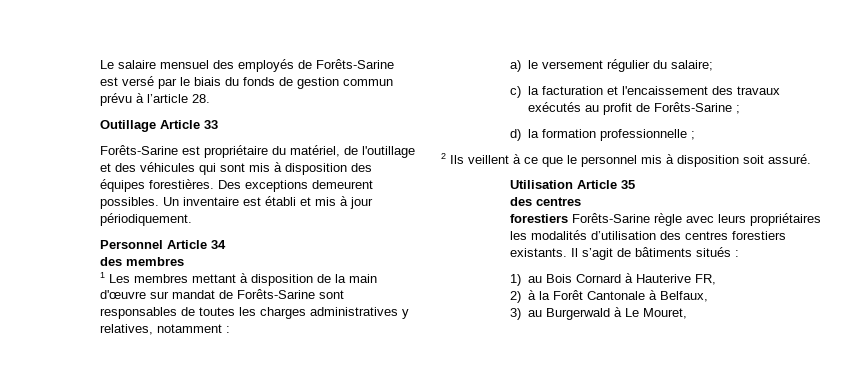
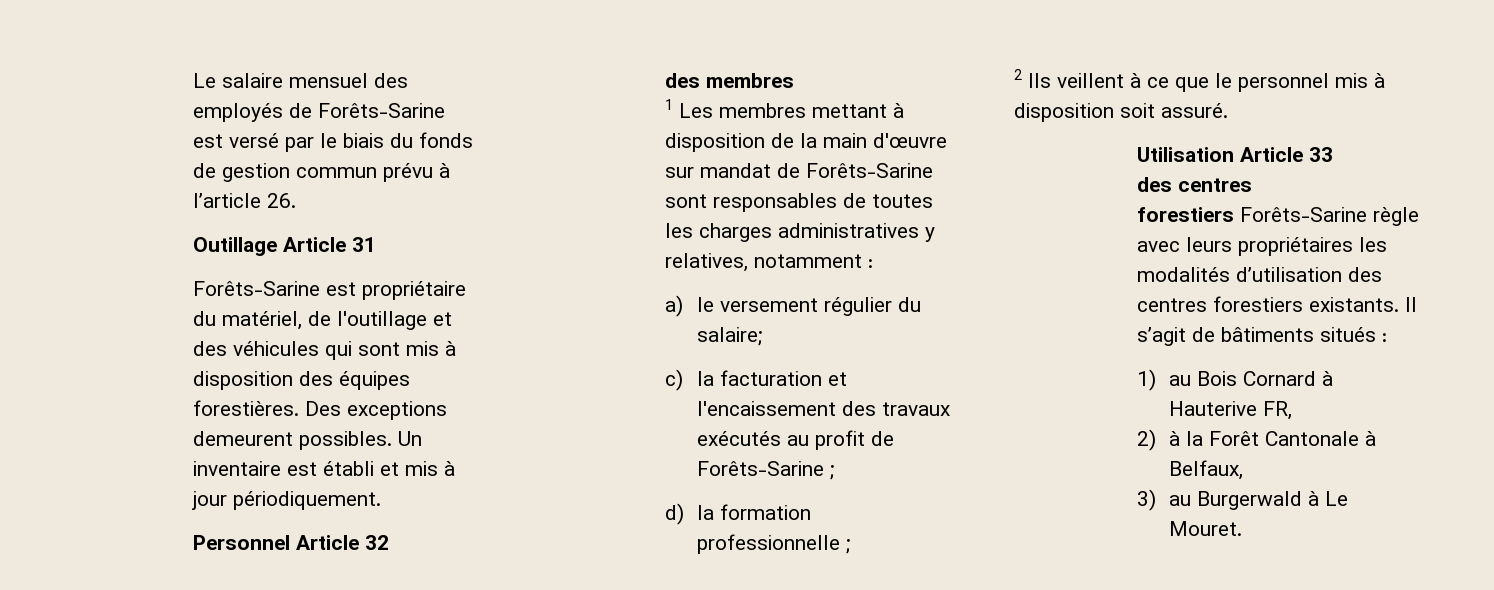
- Le salaire mensuel des employés de Forêts-Sarine est versé par le biais du fonds de gestion commun prévu à l’article 28.
+ Le salaire mensuel des employés de Forêts-Sarine est versé par le biais du fonds de gestion commun prévu à l’article 26.
- Outillage Article 33
+ Outillage Article 31
- Personnel Article 34
+ Personnel Article 32
- Utilisation Article 35
+ Utilisation Article 33
- 3) au Burgerwald à Le Mouret,
+ 3) au Burgerwald à Le Mouret.

